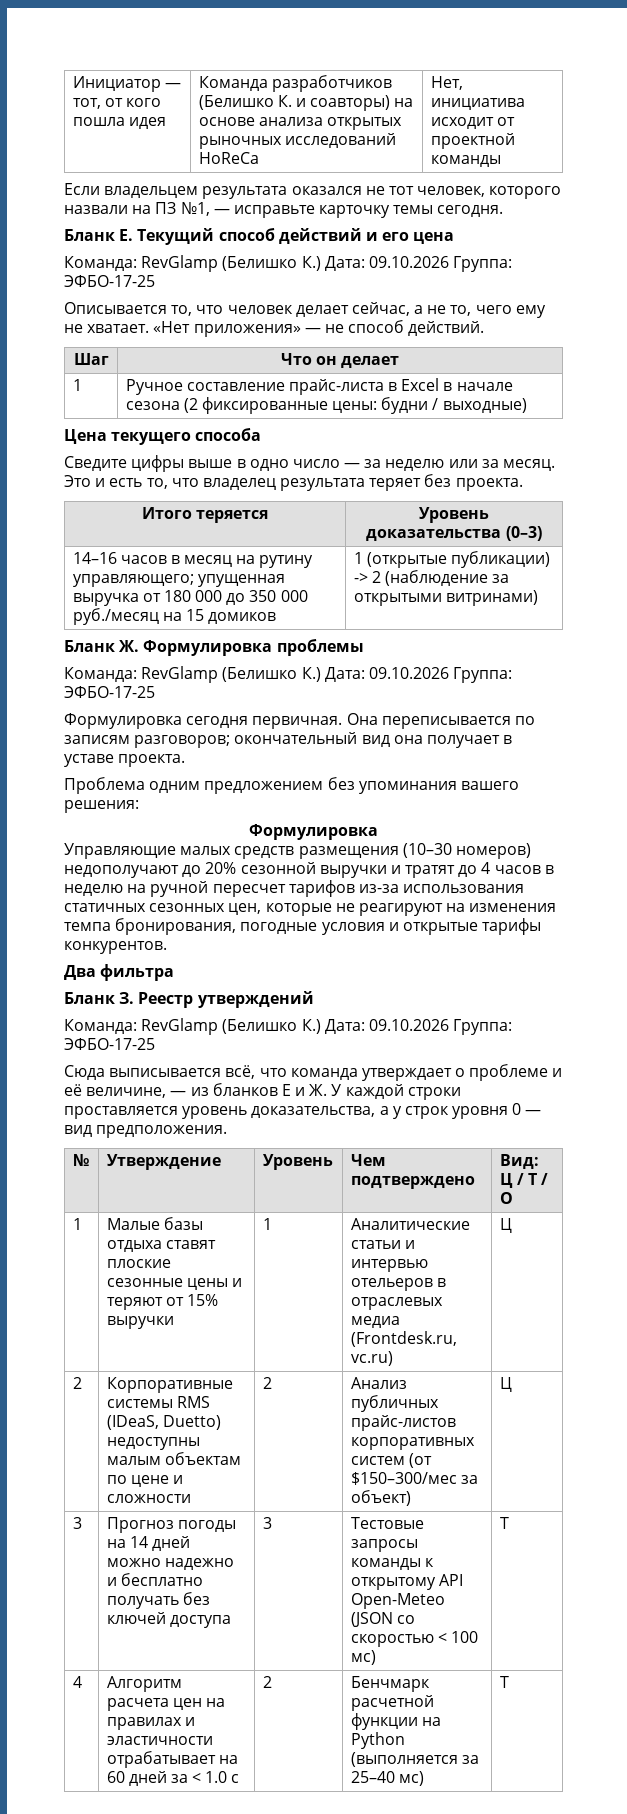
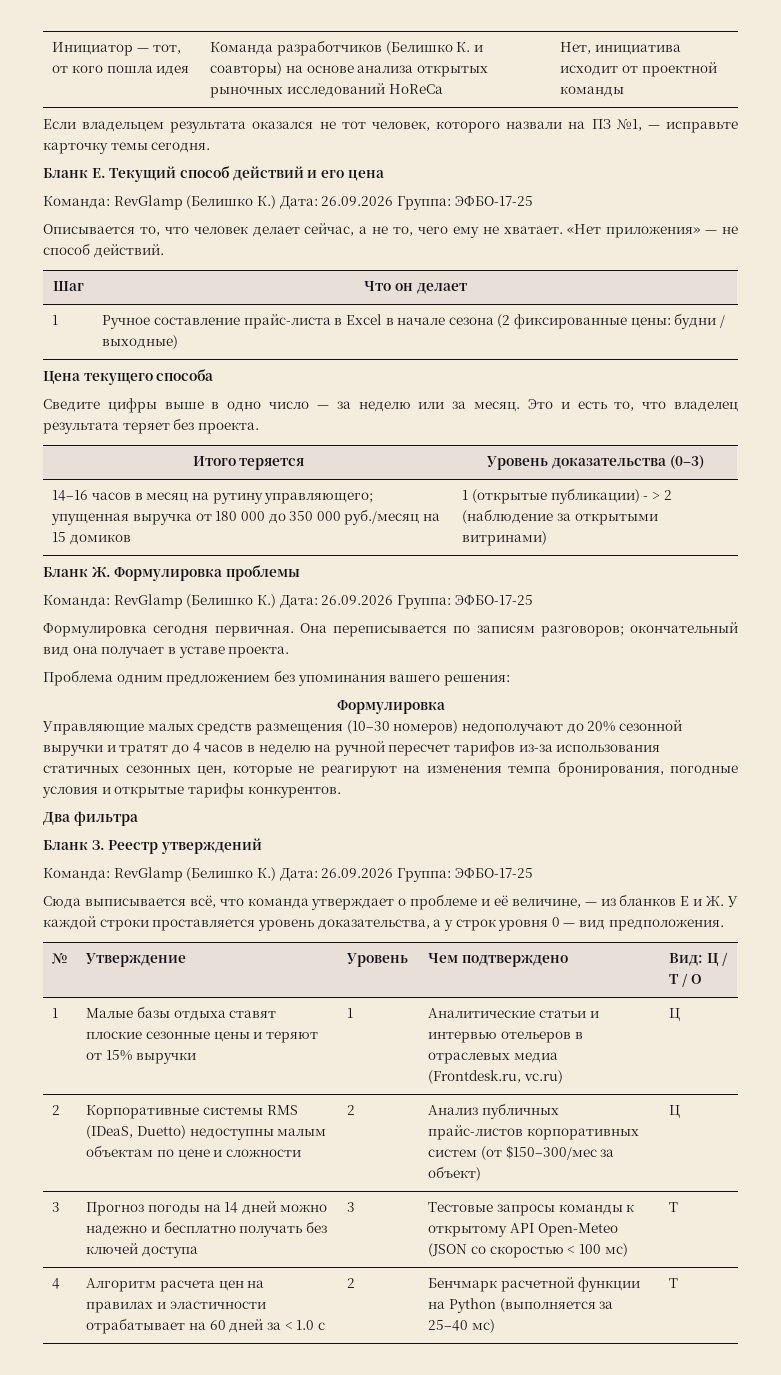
  Бланк Е. Текущий способ действий и его цена
- Команда: RevGlamp (Белишко К.) Дата: 09.10.2026 Группа: ЭФБО-17-25
+ Команда: RevGlamp (Белишко К.) Дата: 26.09.2026 Группа: ЭФБО-17-25
- 14–16 часов в месяц на рутину управляющего; упущенная выручка от 180 000 до 350 000 руб./месяц на 15 домиков | 1 (открытые публикации) -> 2 (наблюдение за открытыми витринами)
+ 14–16 часов в месяц на рутину управляющего; упущенная выручка от 180 000 до 350 000 руб./месяц на 15 домиков | 1 (открытые публикации) - > 2 (наблюдение за открытыми витринами)
  Бланк Ж. Формулировка проблемы
- Команда: RevGlamp (Белишко К.) Дата: 09.10.2026 Группа: ЭФБО-17-25
+ Команда: RevGlamp (Белишко К.) Дата: 26.09.2026 Группа: ЭФБО-17-25
  Бланк З. Реестр утверждений
- Команда: RevGlamp (Белишко К.) Дата: 09.10.2026 Группа: ЭФБО-17-25
+ Команда: RevGlamp (Белишко К.) Дата: 26.09.2026 Группа: ЭФБО-17-25

